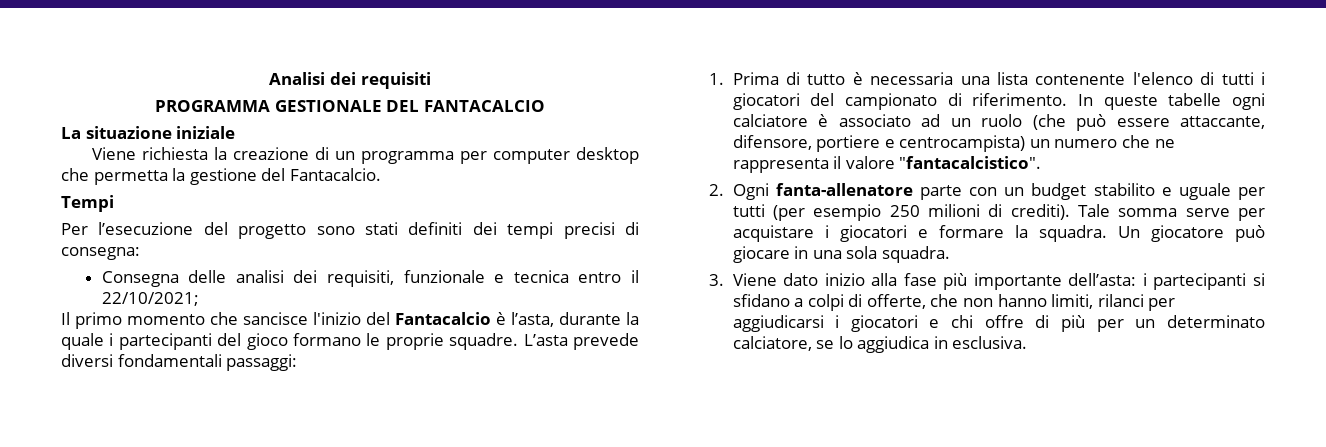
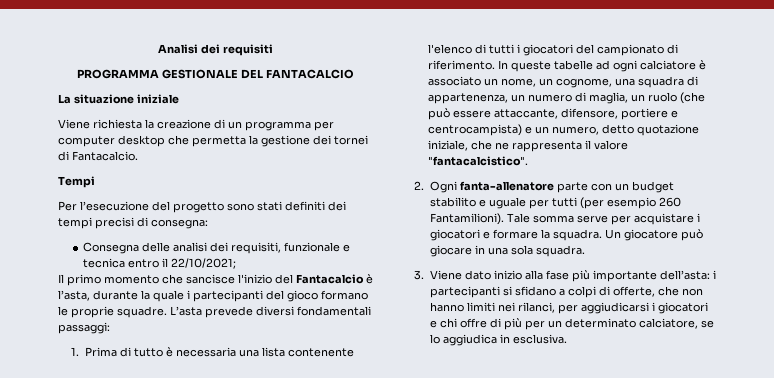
- Viene richiesta la creazione di un programma per computer desktop che permetta la gestione del Fantacalcio.
+ Viene richiesta la creazione di un programma per computer desktop che permetta la gestione dei tornei di Fantacalcio.
- In queste tabelle ogni calciatore è associato ad un ruolo (che può essere attaccante, difensore, portiere e centrocampista) un numero che ne rappresenta il valore "fantacalcistico".
+ In queste tabelle ad ogni calciatore è associato un nome, un cognome, una squadra di appartenenza, un numero di maglia, un ruolo (che può essere attaccante, difensore, portiere e centrocampista) e un numero, detto quotazione iniziale, che ne rappresenta il valore "fantacalcistico".
- 2. Ogni fanta-allenatore parte con un budget stabilito e uguale per tutti (per esempio 250 milioni di crediti).
+ 2. Ogni fanta-allenatore parte con un budget stabilito e uguale per tutti (per esempio 260 Fantamilioni).
- 3. Viene dato inizio alla fase più importante dell’asta: i partecipanti si sfidano a colpi di offerte, che non hanno limiti, rilanci per aggiudicarsi i giocatori e chi offre di più per un determinato calciatore, se lo aggiudica in esclusiva.
+ 3. Viene dato inizio alla fase più importante dell’asta: i partecipanti si sfidano a colpi di offerte, che non hanno limiti nei rilanci, per aggiudicarsi i giocatori e chi offre di più per un determinato calciatore, se lo aggiudica in esclusiva.

